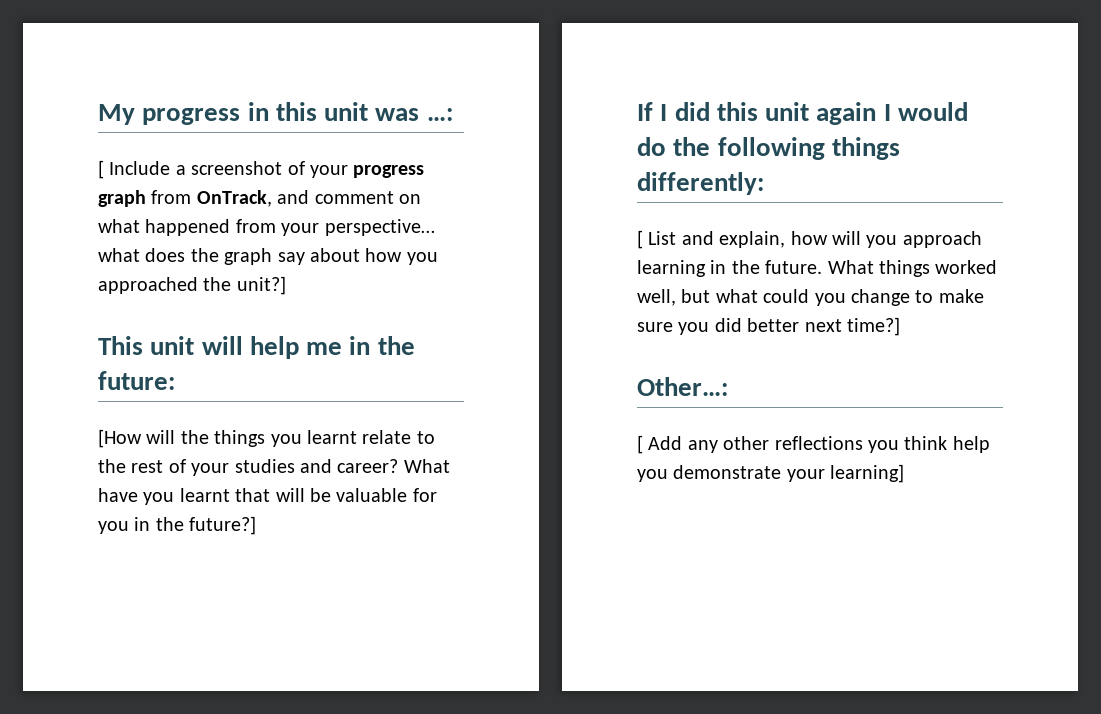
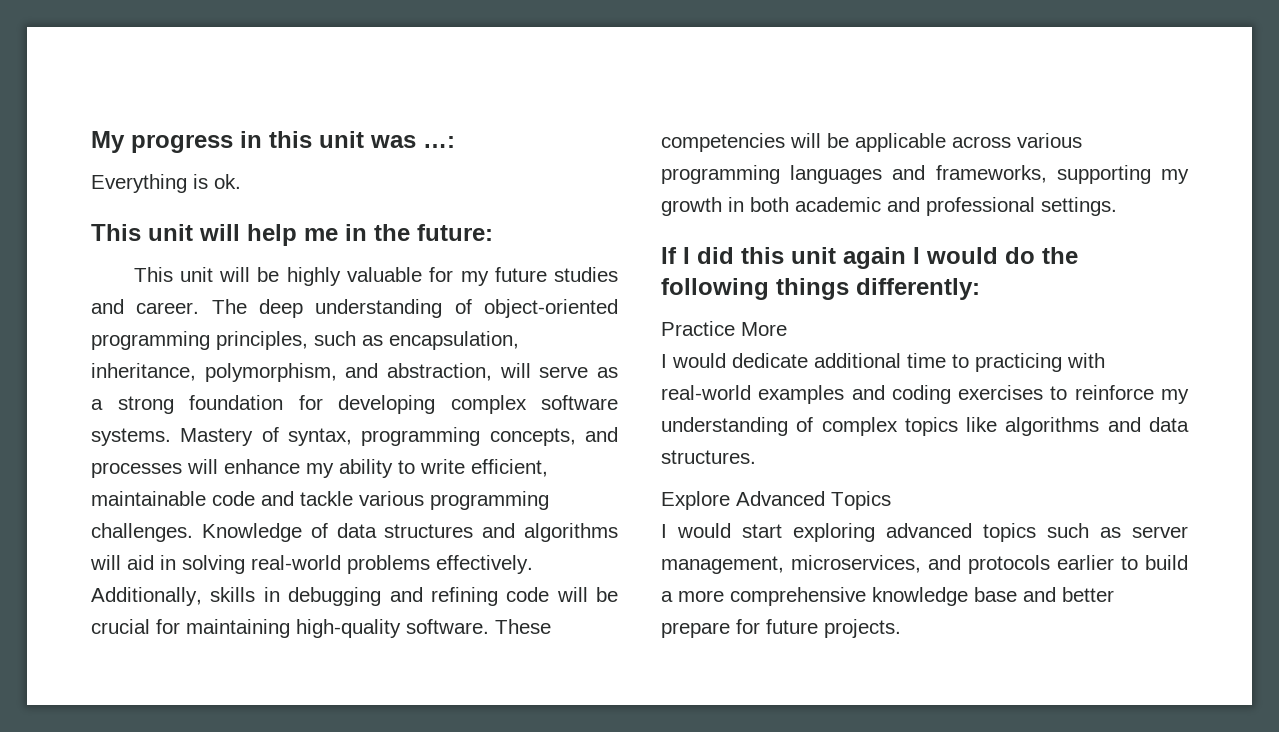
- [ Include a screenshot of your progress graph from OnTrack, and comment on what happened from your perspective… what does the graph say about how you approached the unit?]
+ Everything is ok.
- [How will the things you learnt relate to the rest of your studies and career? What have you learnt that will be valuable for you in the future?]
+ This unit will be highly valuable for my future studies and career. The deep understanding of object-oriented programming principles, such as encapsulation, inheritance, polymorphism, and abstraction, will serve as a strong foundation for developing complex software systems. Mastery of syntax, programming concepts, and processes will enhance my ability to write efficient, maintainable code and tackle various programming challenges. Knowledge of data structures and algorithms will aid in solving real-world problems effectively. Additionally, skills in debugging and refining code will be crucial for maintaining high-quality software. These competencies will be applicable across various programming languages and frameworks, supporting my growth in both academic and professional settings.
- [ List and explain, how will you approach learning in the future. What things worked well, but what could you change to make sure you did better next time?]
- Other…:
- [ Add any other reflections you think help you demonstrate your learning]
+ Practice More
+ I would dedicate additional time to practicing with real-world examples and coding exercises to reinforce my understanding of complex topics like algorithms and data structures.
+ Explore Advanced Topics
+ I would start exploring advanced topics such as server management, microservices, and protocols earlier to build a more comprehensive knowledge base and better prepare for future projects.

